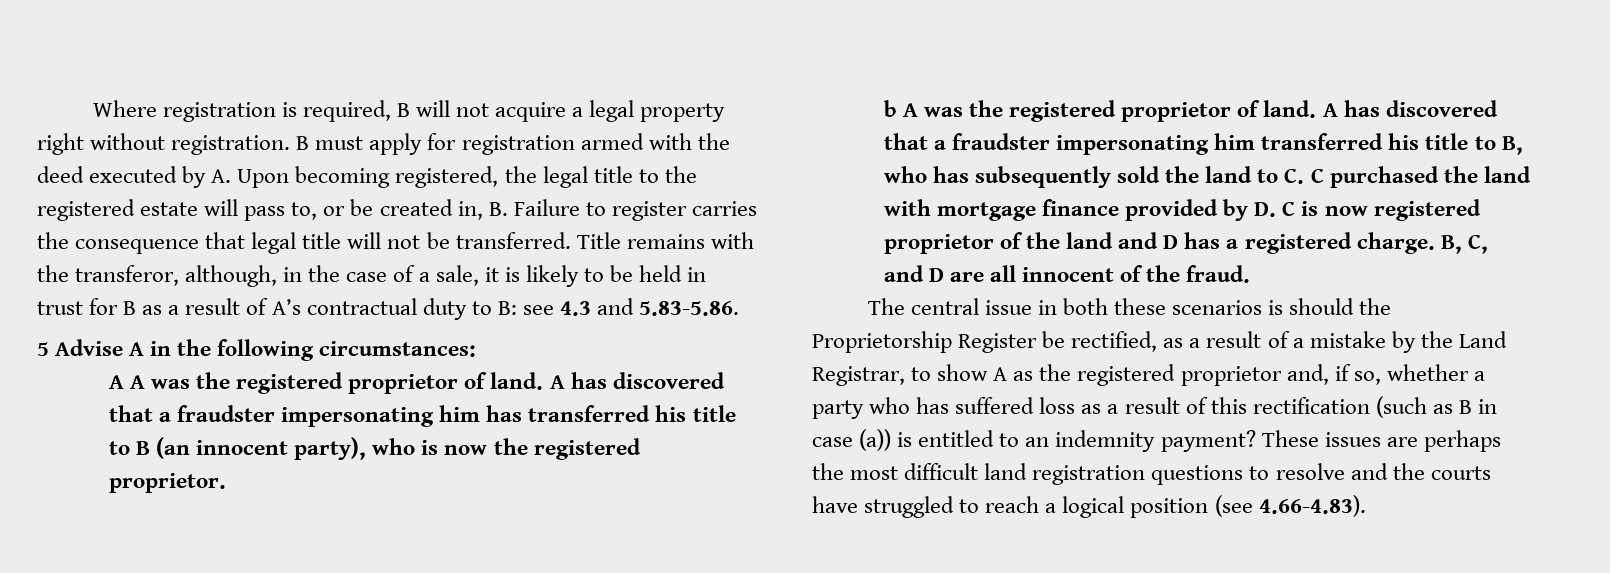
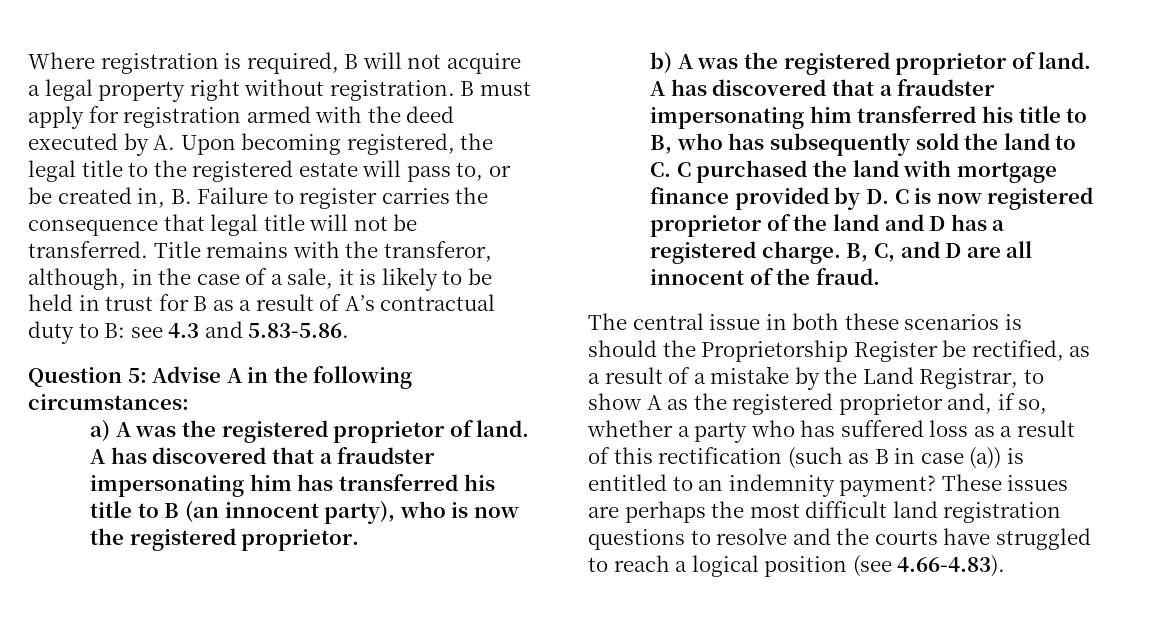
- 5 Advise A in the following circumstances:
+ Question 5: Advise A in the following circumstances:
- A A was the registered proprietor of land.
+ a) A was the registered proprietor of land.
- b A was the registered proprietor of land.
+ b) A was the registered proprietor of land.

